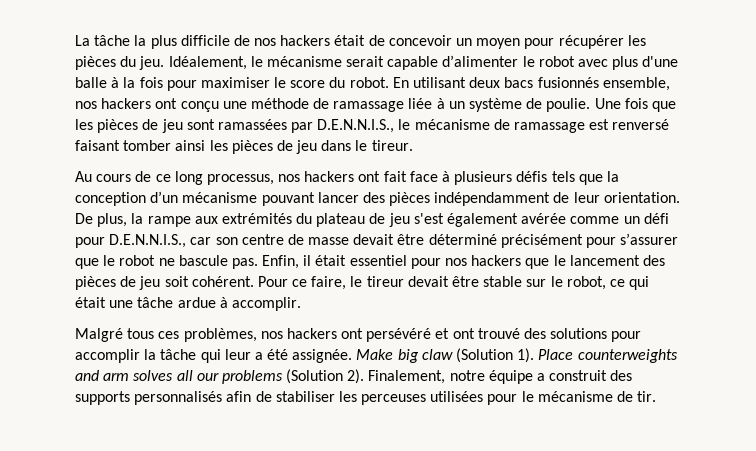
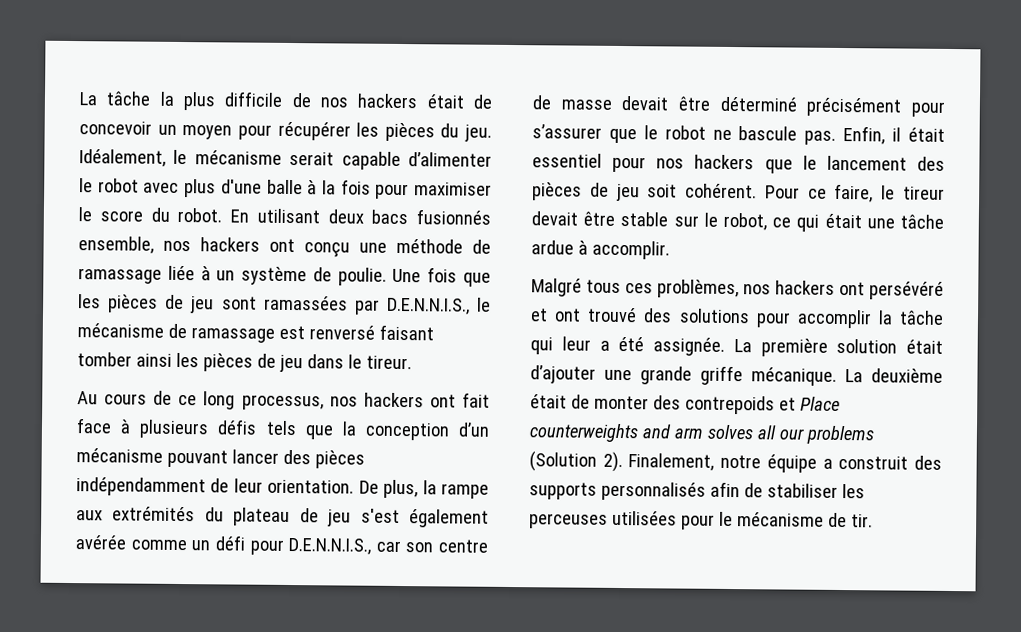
- Make big claw (Solution 1). Place counterweights and arm solves all our problems (Solution 2).
+ La première solution était d’ajouter une grande griffe mécanique. La deuxième était de monter des contrepoids et Place counterweights and arm solves all our problems (Solution 2).

